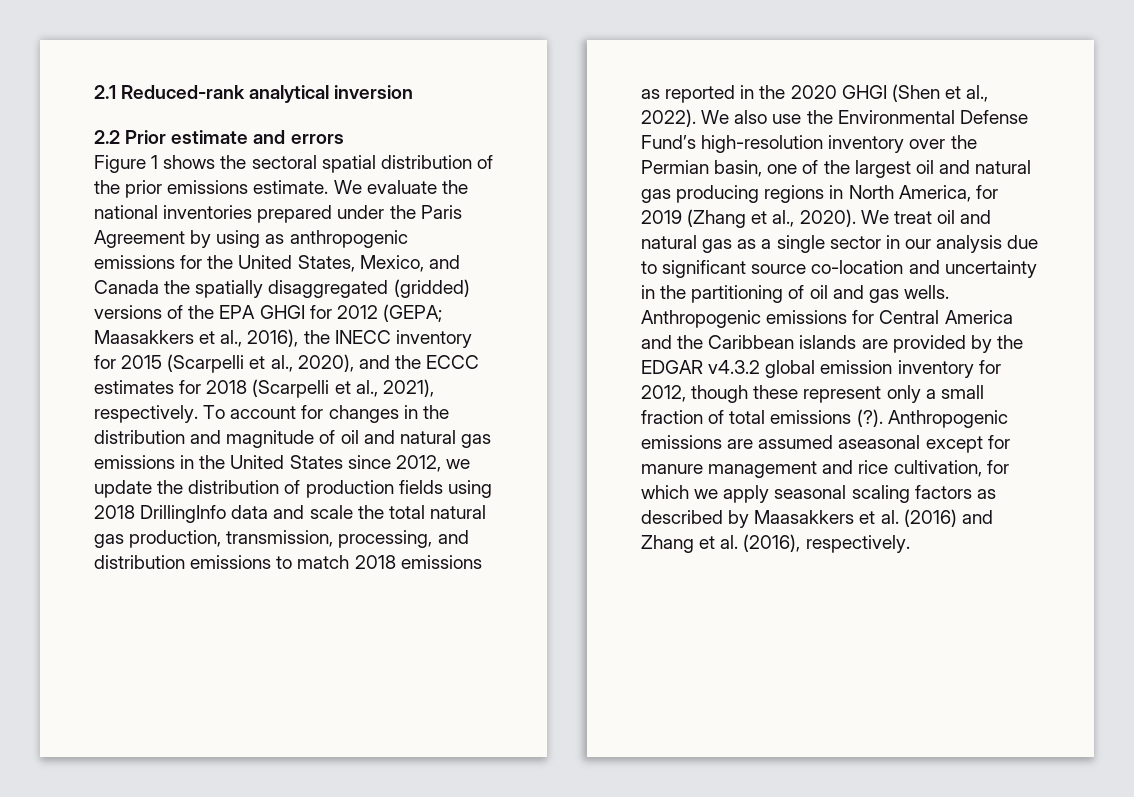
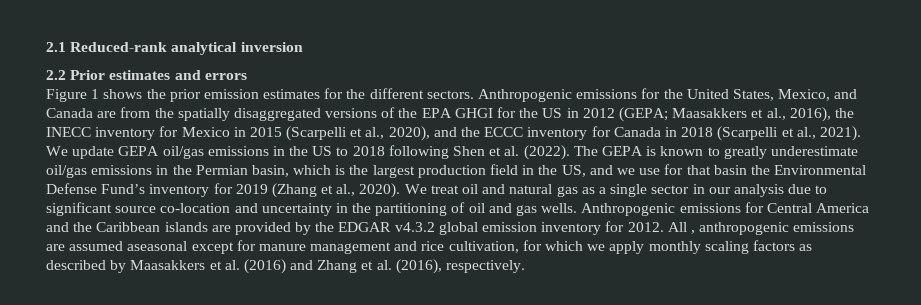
- 2.2 Prior estimate and errors
+ 2.2 Prior estimates and errors
- Figure 1 shows the sectoral spatial distribution of the prior emissions estimate. We evaluate the national inventories prepared under the Paris Agreement by using as anthropogenic emissions for the United States, Mexico, and Canada the spatially disaggregated (gridded) versions of the EPA GHGI for 2012 (GEPA; Maasakkers et al., 2016), the INECC inventory for 2015 (Scarpelli et al., 2020), and the ECCC estimates for 2018 (Scarpelli et al., 2021), respectively. To account for changes in the distribution and magnitude of oil and natural gas emissions in the United States since 2012, we update the distribution of production fields using 2018 DrillingInfo data and scale the total natural gas production, transmission, processing, and distribution emissions to match 2018 emissions as reported in the 2020 GHGI (Shen et al., 2022). We also use the Environmental Defense Fund’s high-resolution inventory over the Permian basin, one of the largest oil and natural gas producing regions in North America, for 2019 (Zhang et al., 2020).
+ Figure 1 shows the prior emission estimates for the different sectors. Anthropogenic emissions for the United States, Mexico, and Canada are from the spatially disaggregated versions of the EPA GHGI for the US in 2012 (GEPA; Maasakkers et al., 2016), the INECC inventory for Mexico in 2015 (Scarpelli et al., 2020), and the ECCC inventory for Canada in 2018 (Scarpelli et al., 2021). We update GEPA oil/gas emissions in the US to 2018 following Shen et al. (2022). The GEPA is known to greatly underestimate oil/gas emissions in the Permian basin, which is the largest production field in the US, and we use for that basin the Environmental Defense Fund’s inventory for 2019 (Zhang et al., 2020).
- Anthropogenic emissions for Central America and the Caribbean islands are provided by the EDGAR v4.3.2 global emission inventory for 2012, though these represent only a small fraction of total emissions (?). Anthropogenic emissions are assumed aseasonal except for manure management and rice cultivation, for which we apply seasonal scaling factors as described by Maasakkers et al. (2016) and Zhang et al. (2016), respectively.
+ Anthropogenic emissions for Central America and the Caribbean islands are provided by the EDGAR v4.3.2 global emission inventory for 2012. All , anthropogenic emissions are assumed aseasonal except for manure management and rice cultivation, for which we apply monthly scaling factors as described by Maasakkers et al. (2016) and Zhang et al. (2016), respectively.

